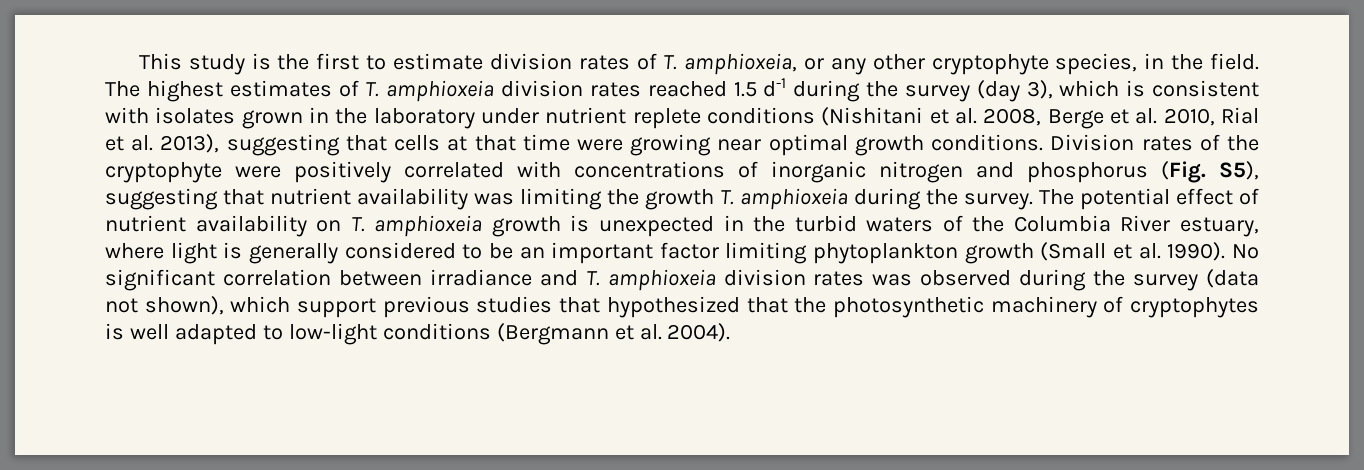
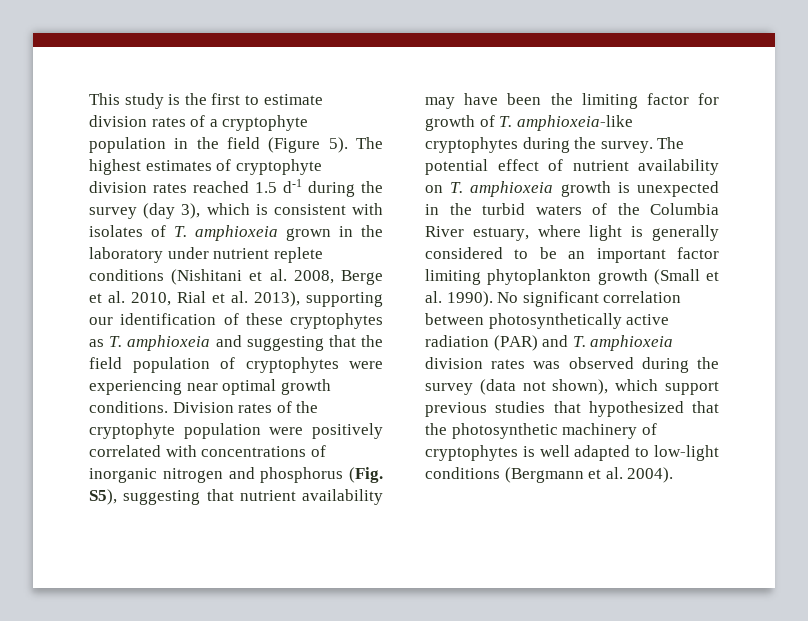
- This study is the first to estimate division rates of T. amphioxeia, or any other cryptophyte species, in the field.
+ This study is the first to estimate division rates of a cryptophyte population in the field (Figure 5).
- The highest estimates of T. amphioxeia division rates reached 1.5 d-1 during the survey (day 3), which is consistent with isolates grown in the laboratory under nutrient replete conditions (Nishitani et al. 2008, Berge et al. 2010, Rial et al. 2013), suggesting that cells at that time were growing near optimal growth conditions.
+ The highest estimates of cryptophyte division rates reached 1.5 d-1 during the survey (day 3), which is consistent with isolates of T. amphioxeia grown in the laboratory under nutrient replete conditions (Nishitani et al. 2008, Berge et al. 2010, Rial et al. 2013), supporting our identification of these cryptophytes as T. amphioxeia and suggesting that the field population of cryptophytes were experiencing near optimal growth conditions.
- Division rates of the cryptophyte were positively correlated with concentrations of inorganic nitrogen and phosphorus (Fig. S5), suggesting that nutrient availability was limiting the growth T. amphioxeia during the survey.
+ Division rates of the cryptophyte population were positively correlated with concentrations of inorganic nitrogen and phosphorus (Fig. S5), suggesting that nutrient availability may have been the limiting factor for growth of T. amphioxeia-like cryptophytes during the survey.
- No significant correlation between irradiance and T. amphioxeia division rates was observed during the survey (data not shown), which support previous studies that hypothesized that the photosynthetic machinery of cryptophytes is well adapted to low-light conditions (Bergmann et al. 2004).
+ No significant correlation between photosynthetically active radiation (PAR) and T. amphioxeia division rates was observed during the survey (data not shown), which support previous studies that hypothesized that the photosynthetic machinery of cryptophytes is well adapted to low-light conditions (Bergmann et al. 2004).

